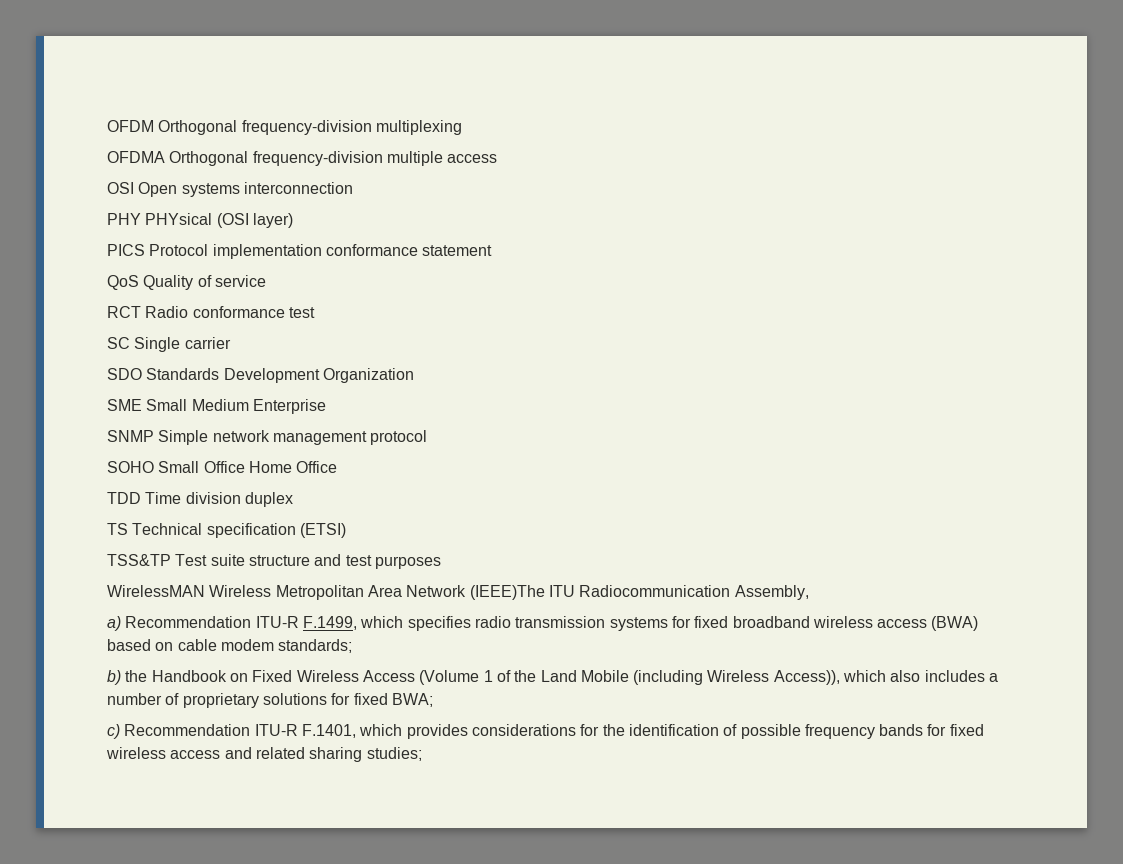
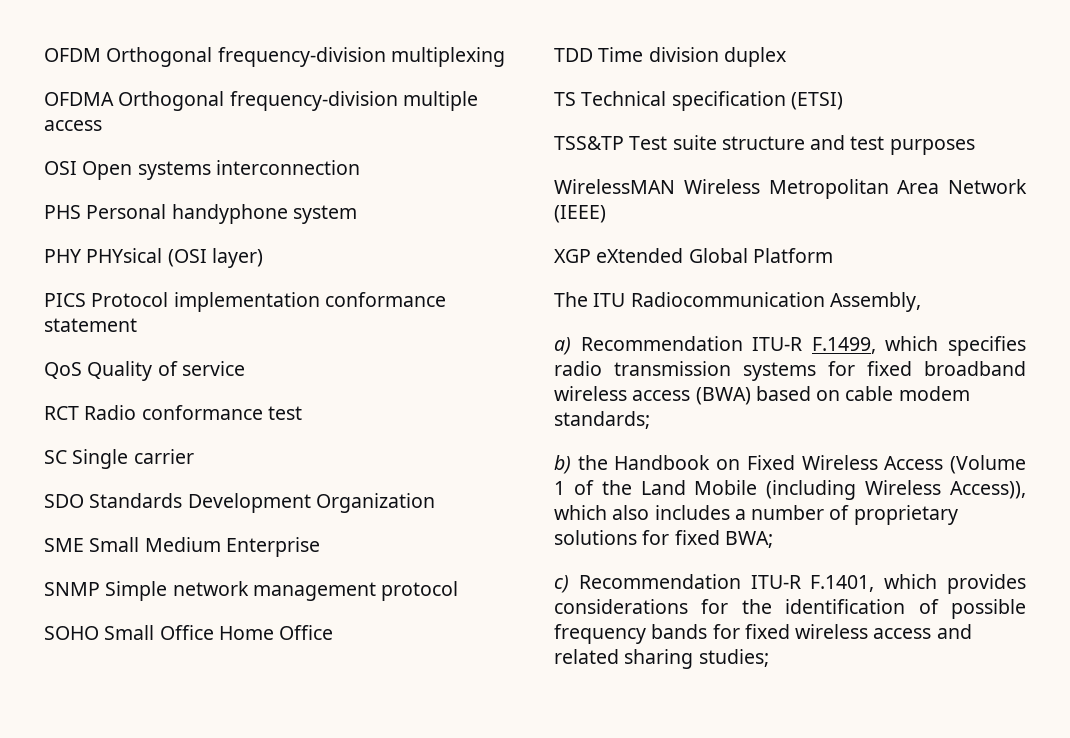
+ PHS Personal handyphone system
- WirelessMAN Wireless Metropolitan Area Network (IEEE)The ITU Radiocommunication Assembly,
+ WirelessMAN Wireless Metropolitan Area Network (IEEE)
+ XGP eXtended Global Platform
+ The ITU Radiocommunication Assembly,

